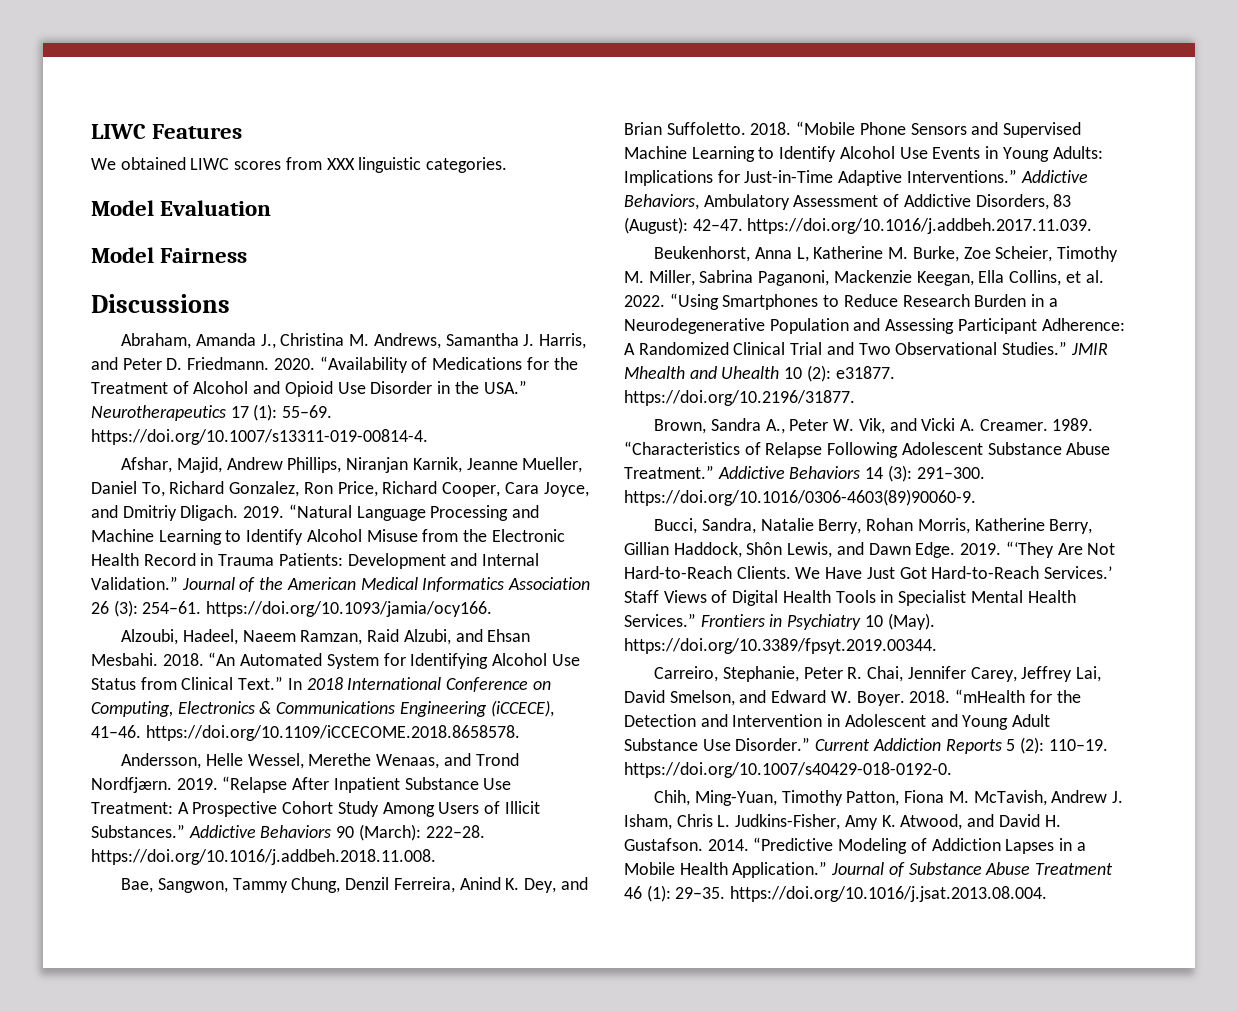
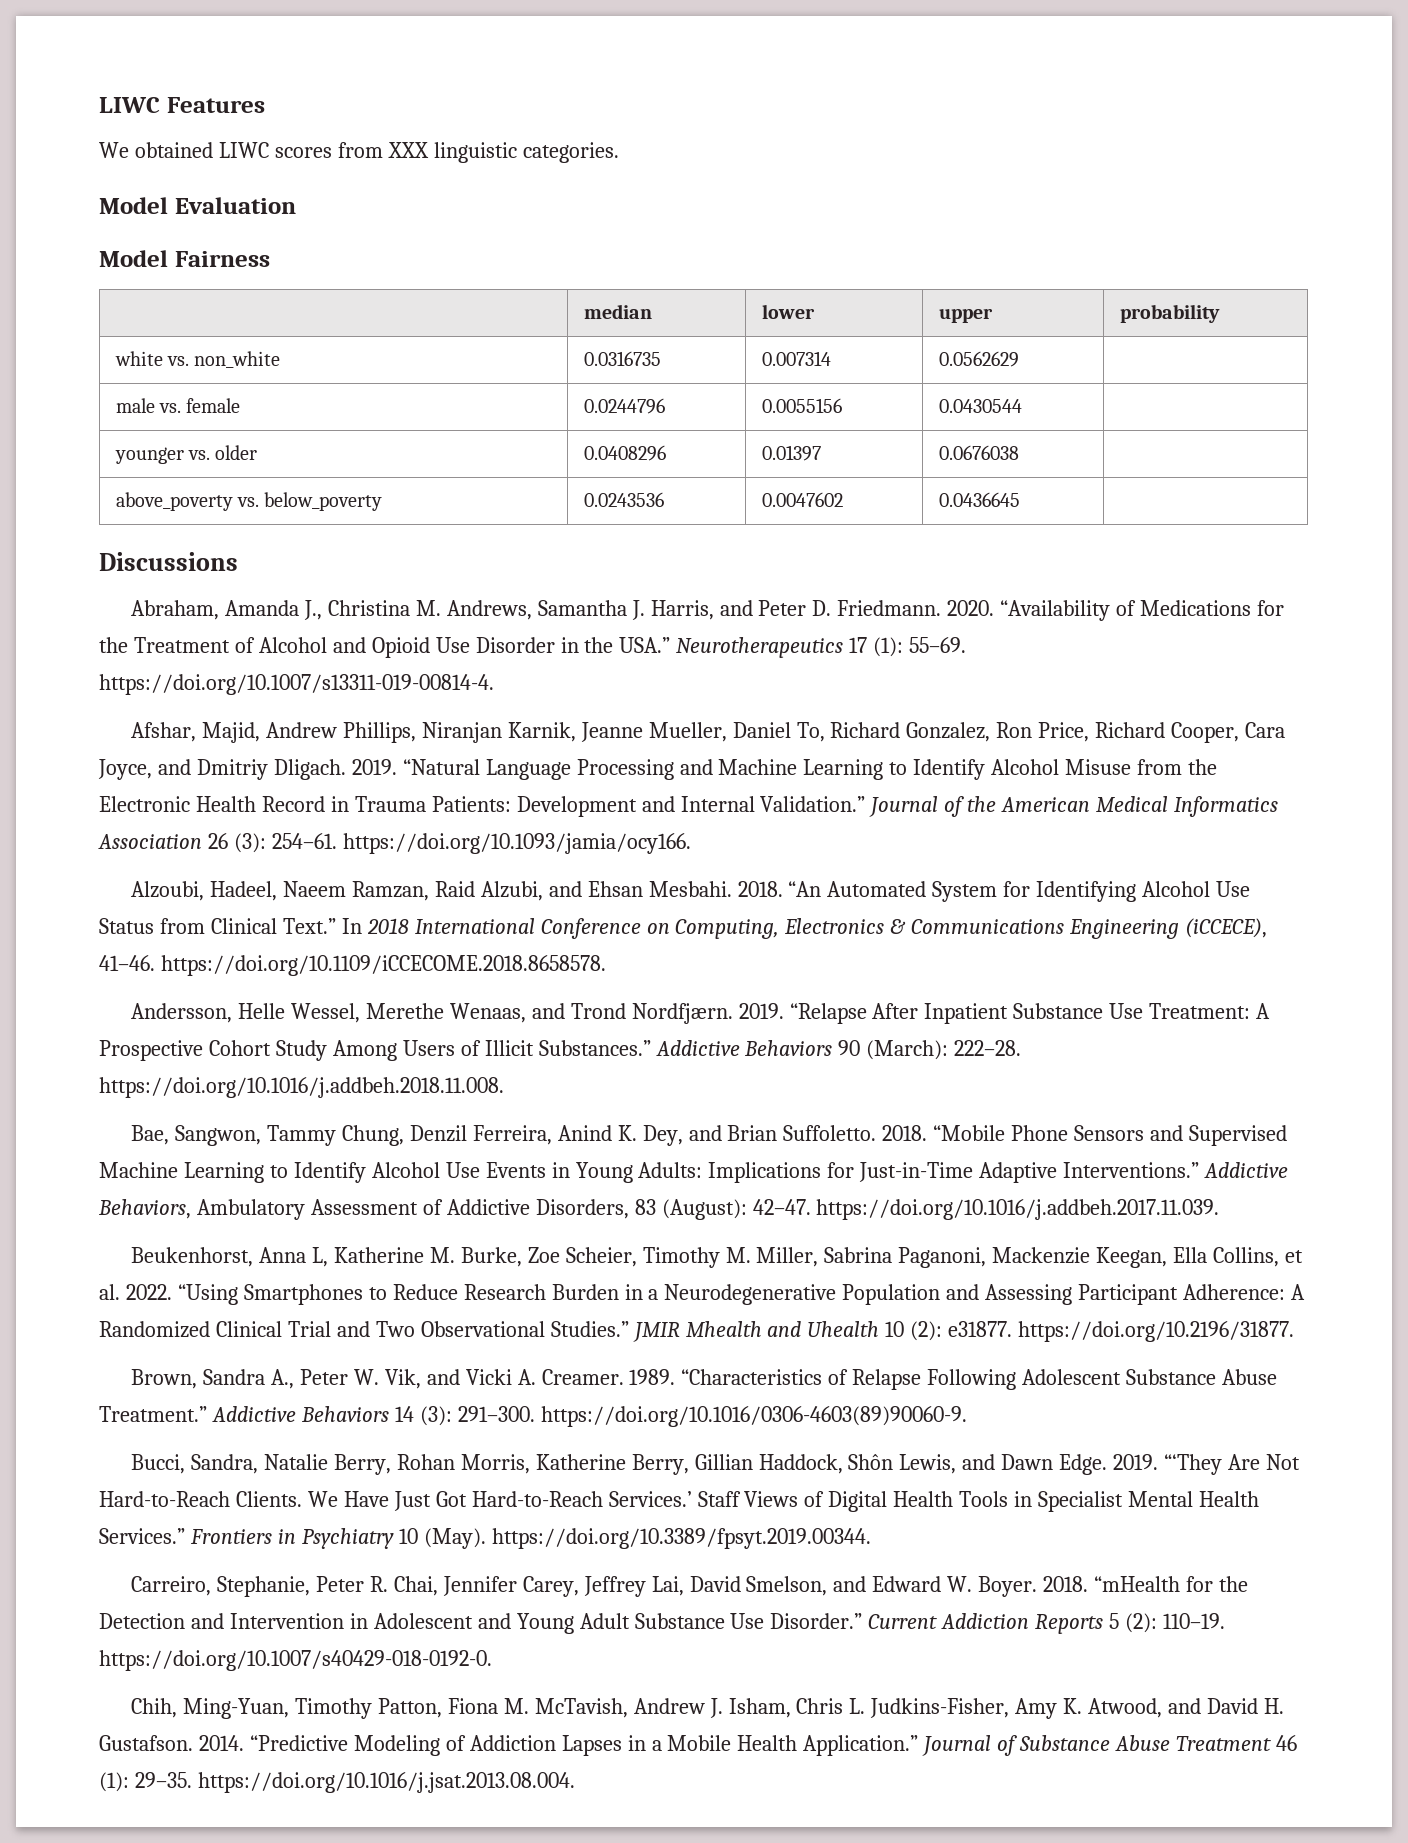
+ | median | lower | upper | probability
+ white vs. non_white | 0.0316735 | 0.007314 | 0.0562629 |
+ male vs. female | 0.0244796 | 0.0055156 | 0.0430544 |
+ younger vs. older | 0.0408296 | 0.01397 | 0.0676038 |
+ above_poverty vs. below_poverty | 0.0243536 | 0.0047602 | 0.0436645 |

